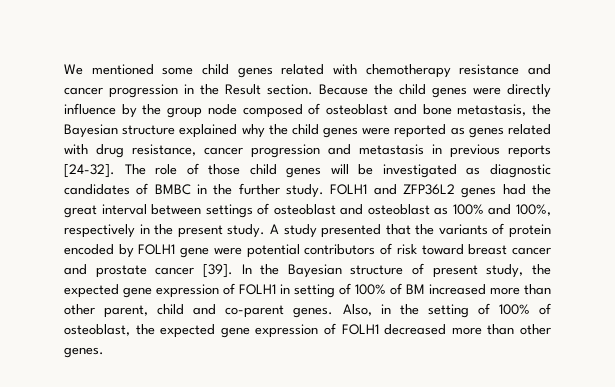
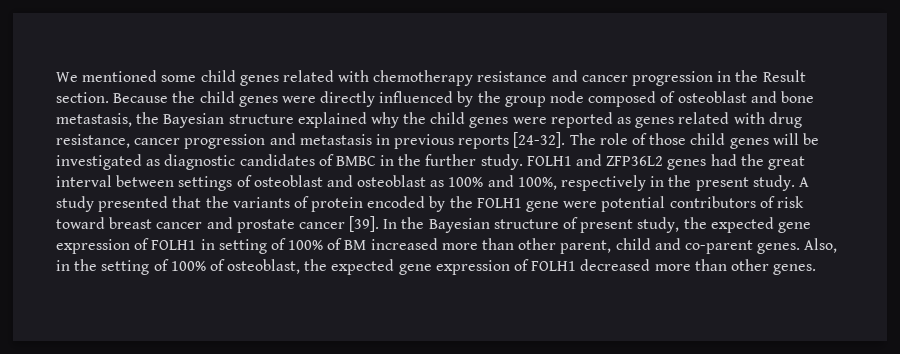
- Because the child genes were directly influence by the group node composed of osteoblast and bone metastasis, the Bayesian structure explained why the child genes were reported as genes related with drug resistance, cancer progression and metastasis in previous reports [24-32].
+ Because the child genes were directly influenced by the group node composed of osteoblast and bone metastasis, the Bayesian structure explained why the child genes were reported as genes related with drug resistance, cancer progression and metastasis in previous reports [24-32].
- A study presented that the variants of protein encoded by FOLH1 gene were potential contributors of risk toward breast cancer and prostate cancer [39].
+ A study presented that the variants of protein encoded by the FOLH1 gene were potential contributors of risk toward breast cancer and prostate cancer [39].

